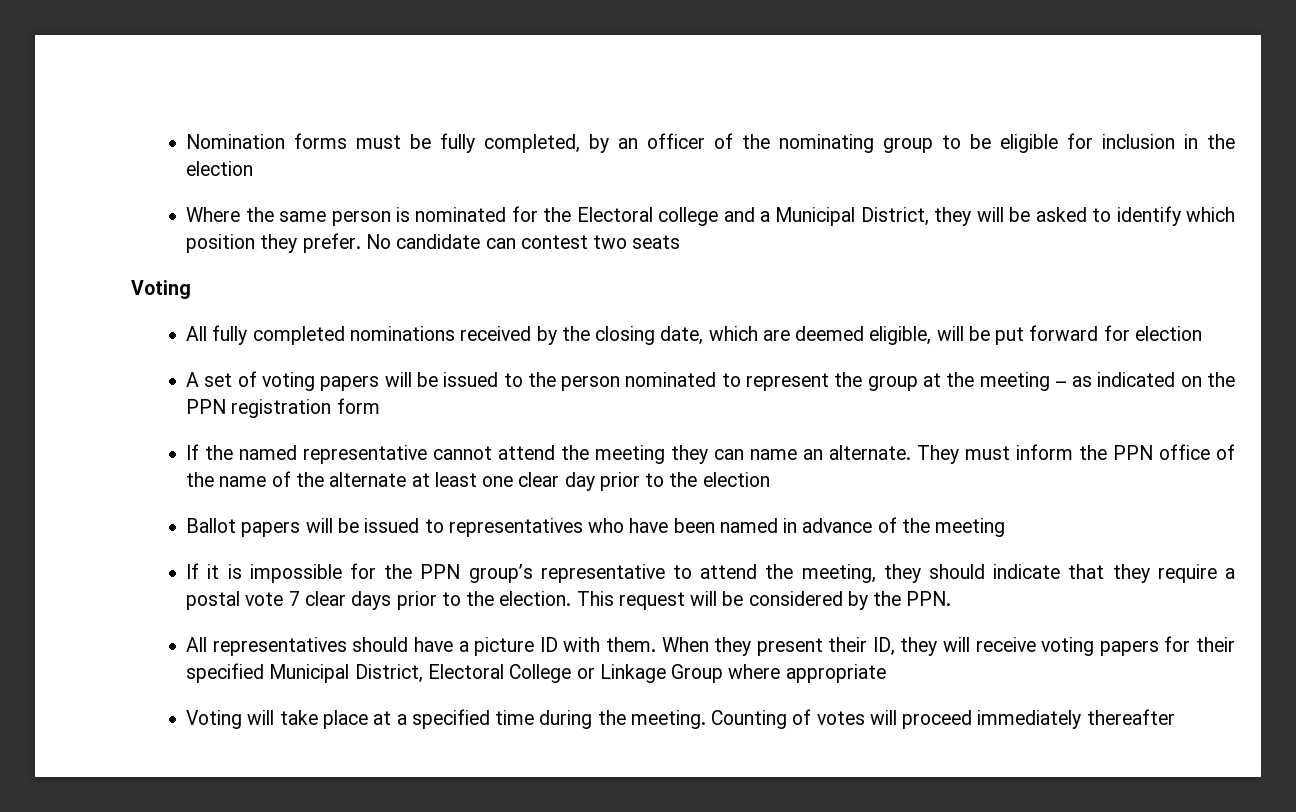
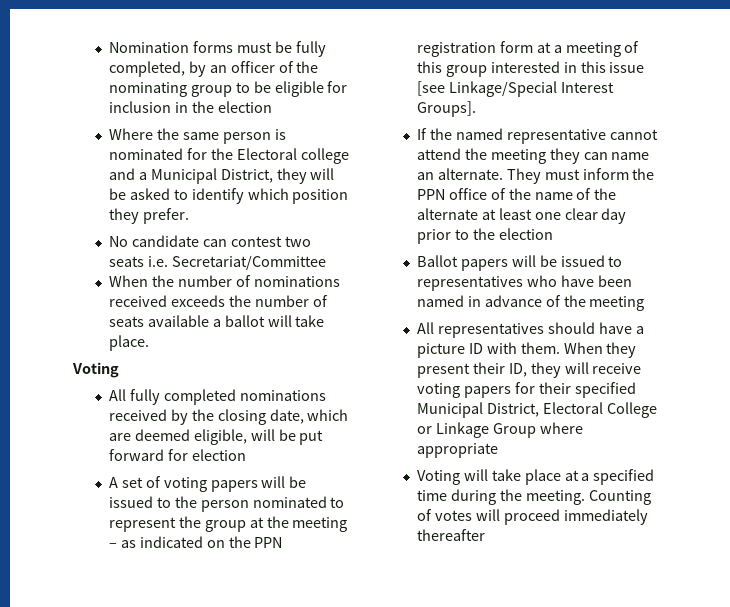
- Where the same person is nominated for the Electoral college and a Municipal District, they will be asked to identify which position they prefer. No candidate can contest two seats
+ Where the same person is nominated for the Electoral college and a Municipal District, they will be asked to identify which position they prefer.
+ No candidate can contest two seats i.e. Secretariat/Committee
+ When the number of nominations received exceeds the number of seats available a ballot will take place.
- A set of voting papers will be issued to the person nominated to represent the group at the meeting – as indicated on the PPN registration form
+ A set of voting papers will be issued to the person nominated to represent the group at the meeting – as indicated on the PPN registration form at a meeting of this group interested in this issue [see Linkage/Special Interest Groups].
- If it is impossible for the PPN group’s representative to attend the meeting, they should indicate that they require a postal vote 7 clear days prior to the election. This request will be considered by the PPN.

